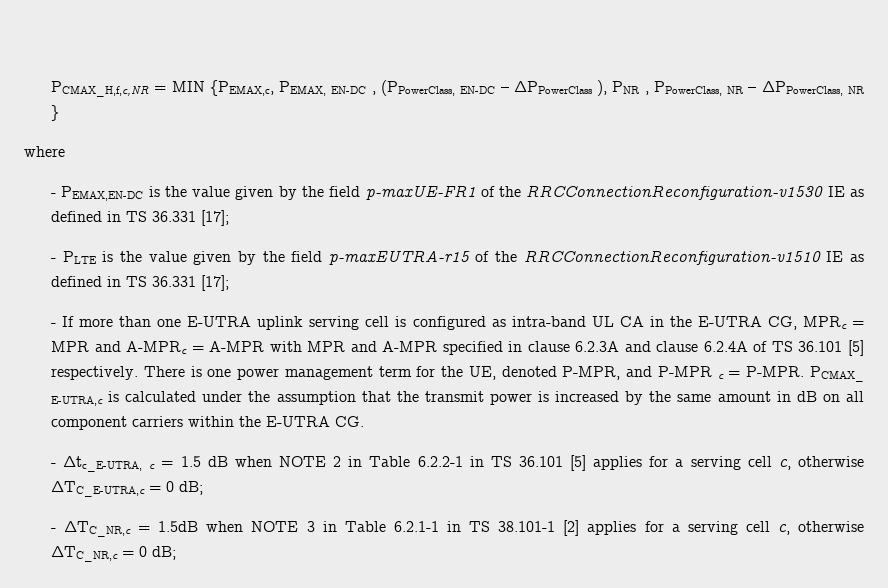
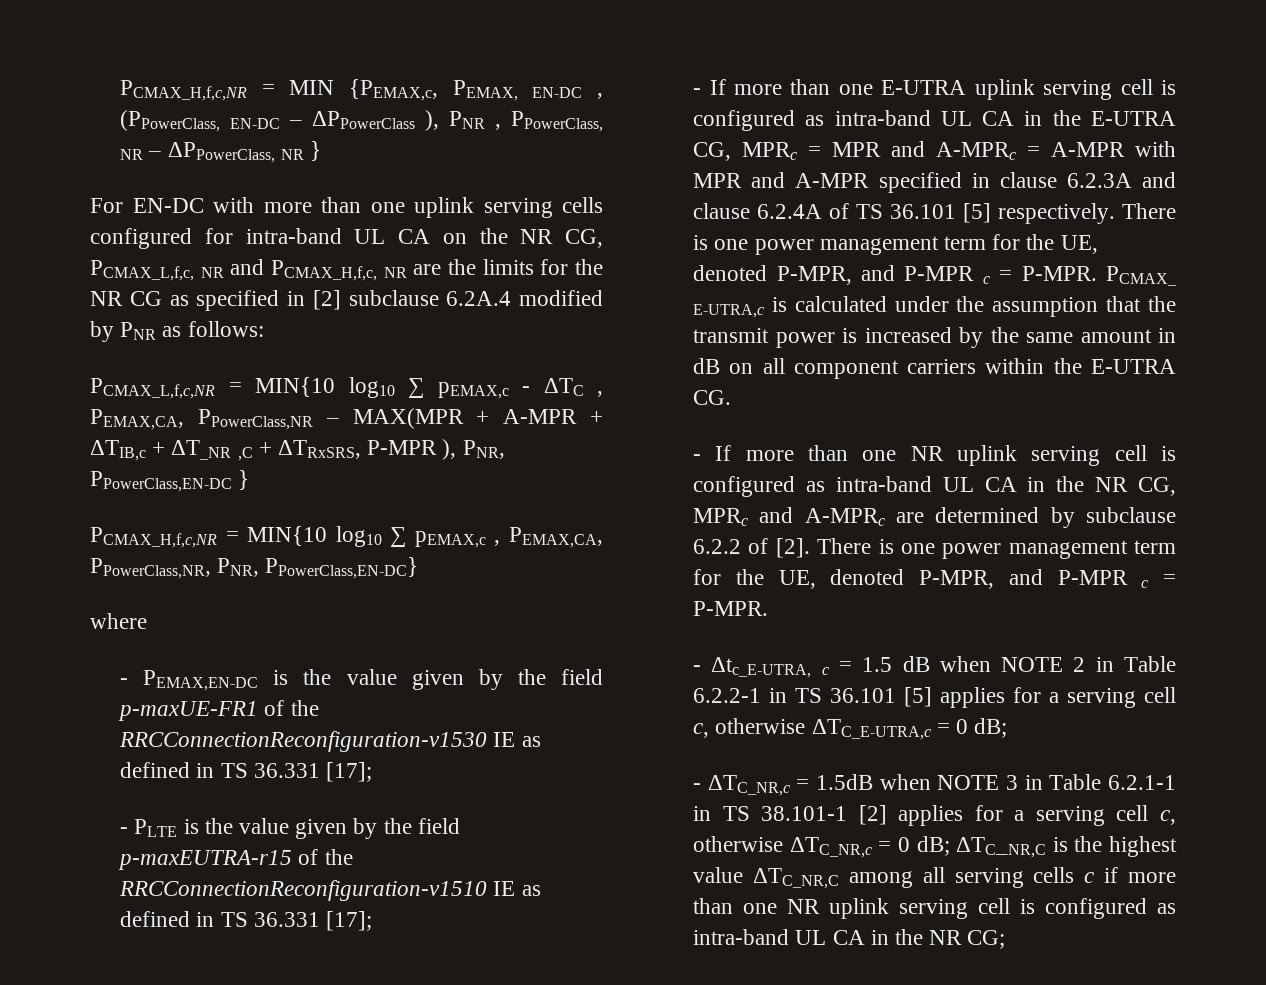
+ For EN-DC with more than one uplink serving cells configured for intra-band UL CA on the NR CG, PCMAX_L,f,c, NR and PCMAX_H,f,c, NR are the limits for the NR CG as specified in [2] subclause 6.2A.4 modified by PNR as follows:
+ PCMAX_L,f,c,NR = MIN{10 log10 ∑ pEMAX,c - ΔTC , PEMAX,CA, PPowerClass,NR – MAX(MPR + A-MPR + ΔTIB,c + ΔT_NR ,C + ΔTRxSRS, P-MPR ), PNR, PPowerClass,EN-DC }
+ PCMAX_H,f,c,NR = MIN{10 log10 ∑ pEMAX,c , PEMAX,CA, PPowerClass,NR, PNR, PPowerClass,EN-DC}
+ - If more than one NR uplink serving cell is configured as intra-band UL CA in the NR CG, MPRc and A-MPRc are determined by subclause 6.2.2 of [2]. There is one power management term for the UE, denoted P-MPR, and P-MPR c = P-MPR.
- - ΔTC_NR,c = 1.5dB when NOTE 3 in Table 6.2.1-1 in TS 38.101-1 [2] applies for a serving cell c, otherwise ΔTC_NR,c = 0 dB;
+ - ΔTC_NR,c = 1.5dB when NOTE 3 in Table 6.2.1-1 in TS 38.101-1 [2] applies for a serving cell c, otherwise ΔTC_NR,c = 0 dB; ΔTC_NR,C is the highest value ΔTC_NR,C among all serving cells c if more than one NR uplink serving cell is configured as intra-band UL CA in the NR CG;

